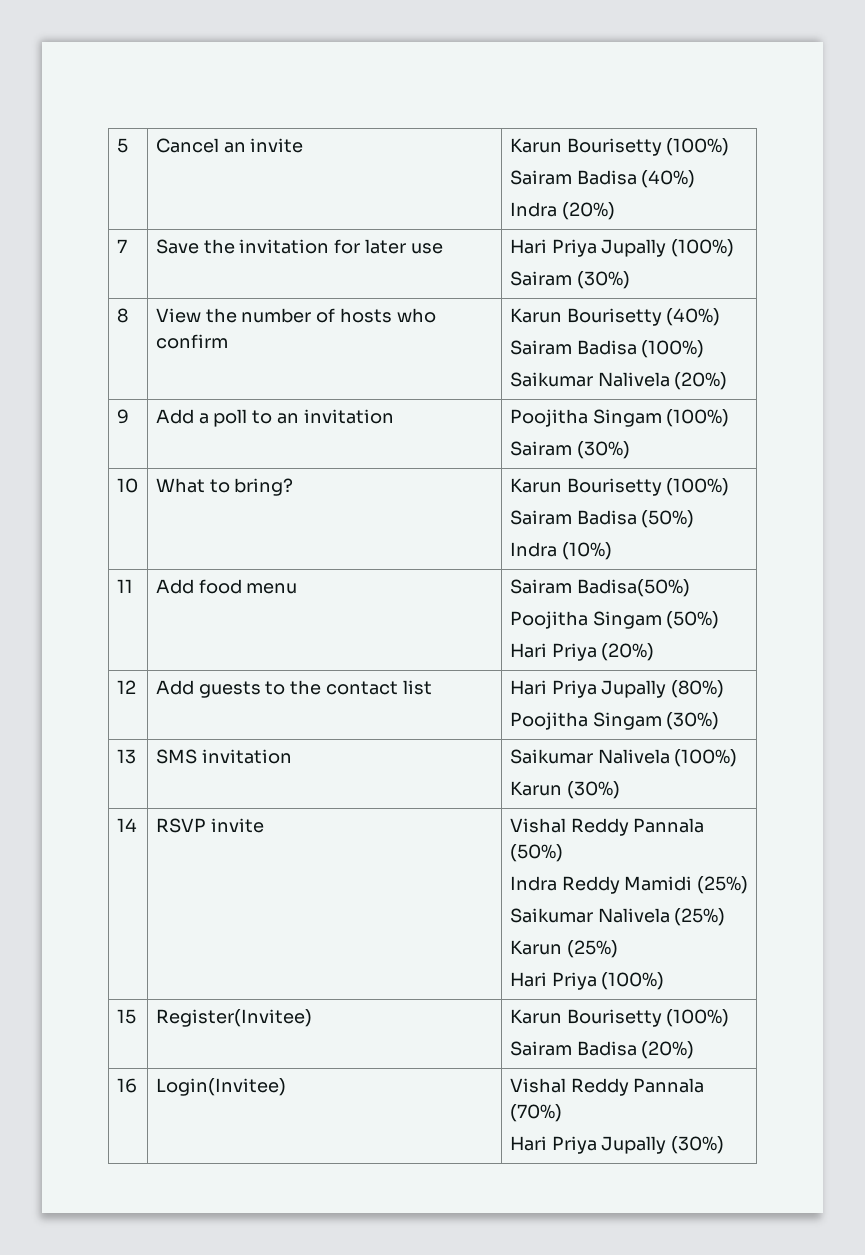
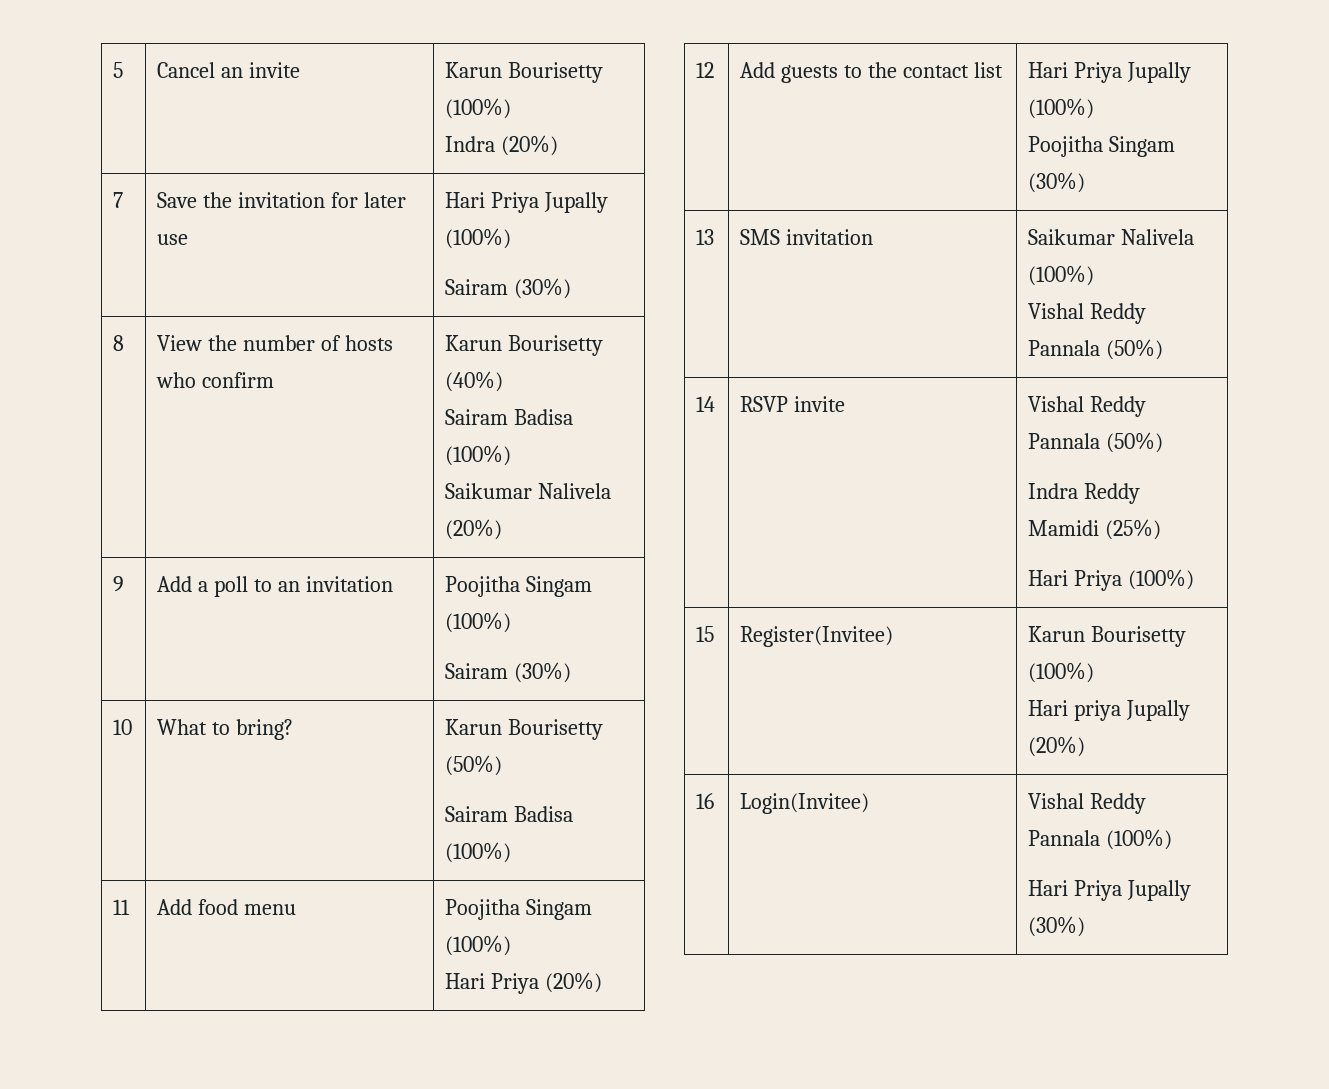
  5 | Cancel an invite | Karun Bourisetty (100%)
- Sairam Badisa (40%)
- 10 | What to bring? | Karun Bourisetty (100%)
- Sairam Badisa (50%)
- Indra (10%)
+ 10 | What to bring? | Karun Bourisetty (50%)
+ Sairam Badisa (100%)
- 11 | Add food menu | Sairam Badisa(50%)
- Poojitha Singam (50%)
+ 11 | Add food menu | Poojitha Singam (100%)
- 12 | Add guests to the contact list | Hari Priya Jupally (80%)
+ 12 | Add guests to the contact list | Hari Priya Jupally (100%)
  13 | SMS invitation | Saikumar Nalivela (100%)
- Karun (30%)
+ Vishal Reddy Pannala (50%)
  14 | RSVP invite | Vishal Reddy Pannala (50%)
  Indra Reddy Mamidi (25%)
- Saikumar Nalivela (25%)
- Karun (25%)
  15 | Register(Invitee) | Karun Bourisetty (100%)
- Sairam Badisa (20%)
+ Hari priya Jupally (20%)
- 16 | Login(Invitee) | Vishal Reddy Pannala (70%)
+ 16 | Login(Invitee) | Vishal Reddy Pannala (100%)

